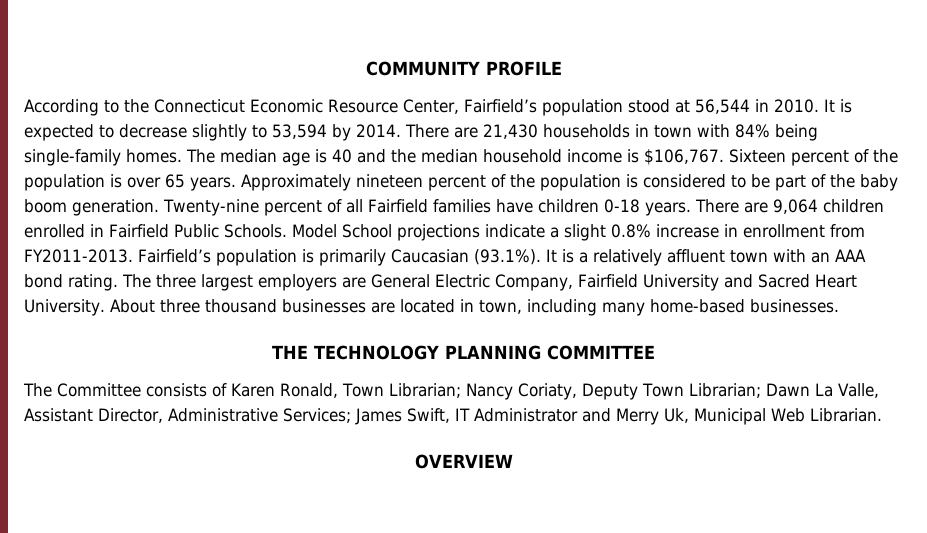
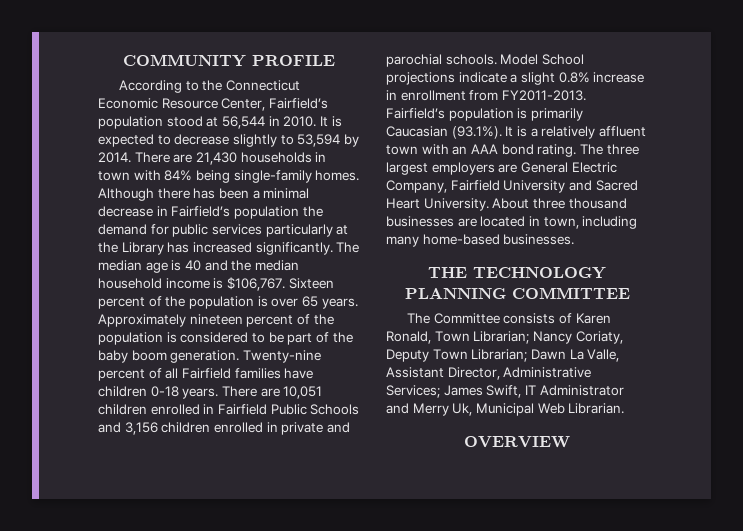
+ Although there has been a minimal decrease in Fairfield’s population the demand for public services particularly at the Library has increased significantly.
- There are 9,064 children enrolled in Fairfield Public Schools.
+ There are 10,051 children enrolled in Fairfield Public Schools and 3,156 children enrolled in private and parochial schools.

